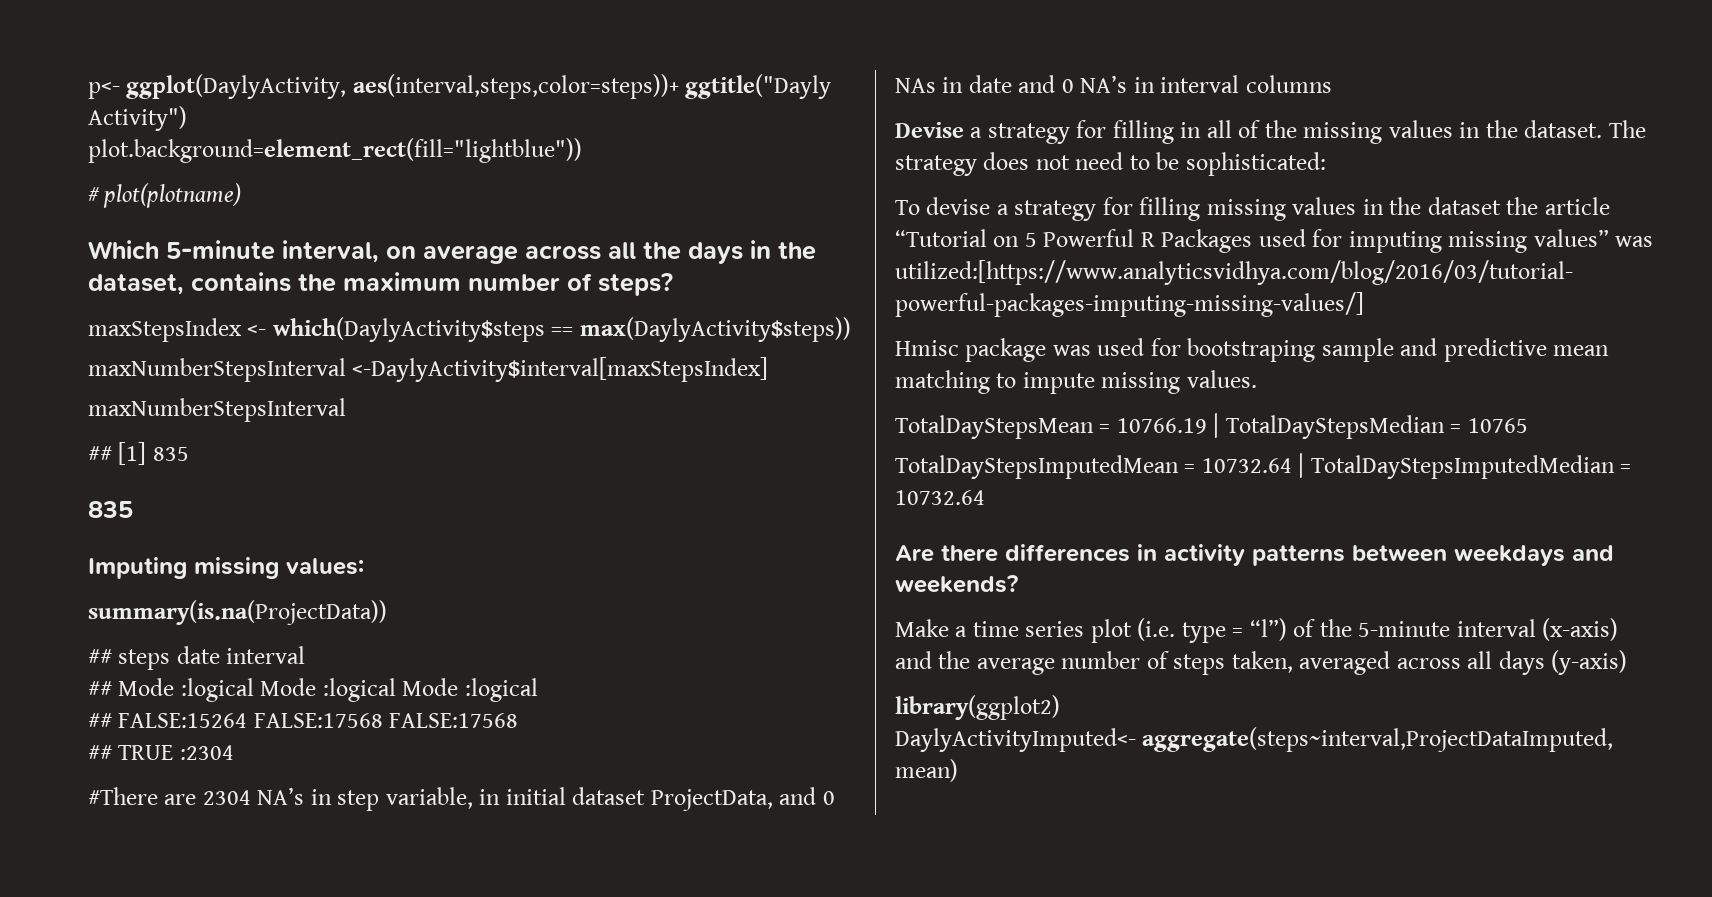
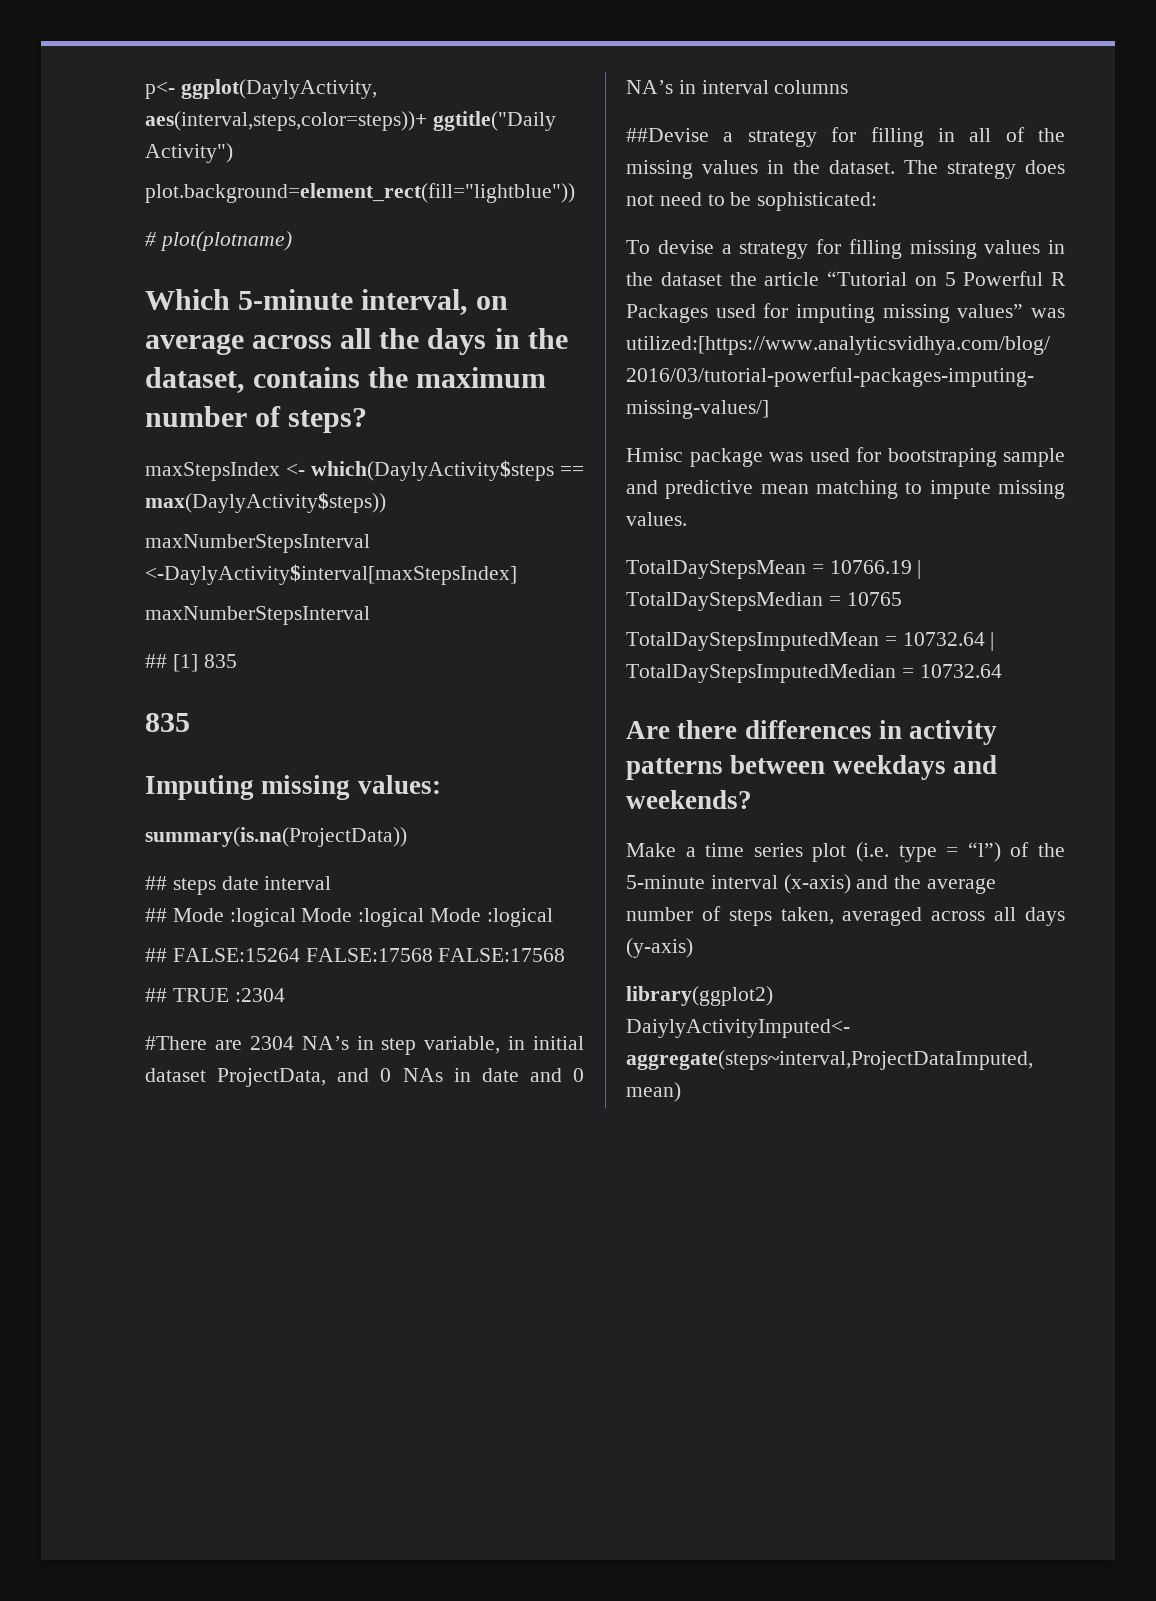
- p<- ggplot(DaylyActivity, aes(interval,steps,color=steps))+ ggtitle("Dayly Activity")
+ p<- ggplot(DaylyActivity, aes(interval,steps,color=steps))+ ggtitle("Daily Activity")
- Devise a strategy for filling in all of the missing values in the dataset.
+ ##Devise a strategy for filling in all of the missing values in the dataset.
- DaylyActivityImputed<- aggregate(steps~interval,ProjectDataImputed, mean)
+ DaiylyActivityImputed<- aggregate(steps~interval,ProjectDataImputed, mean)

